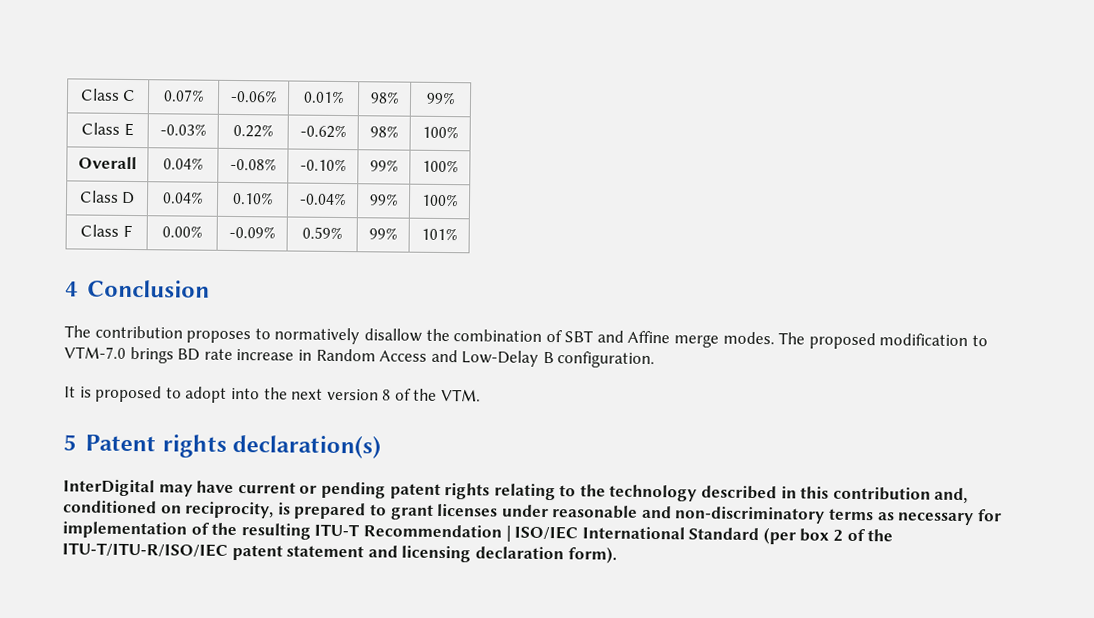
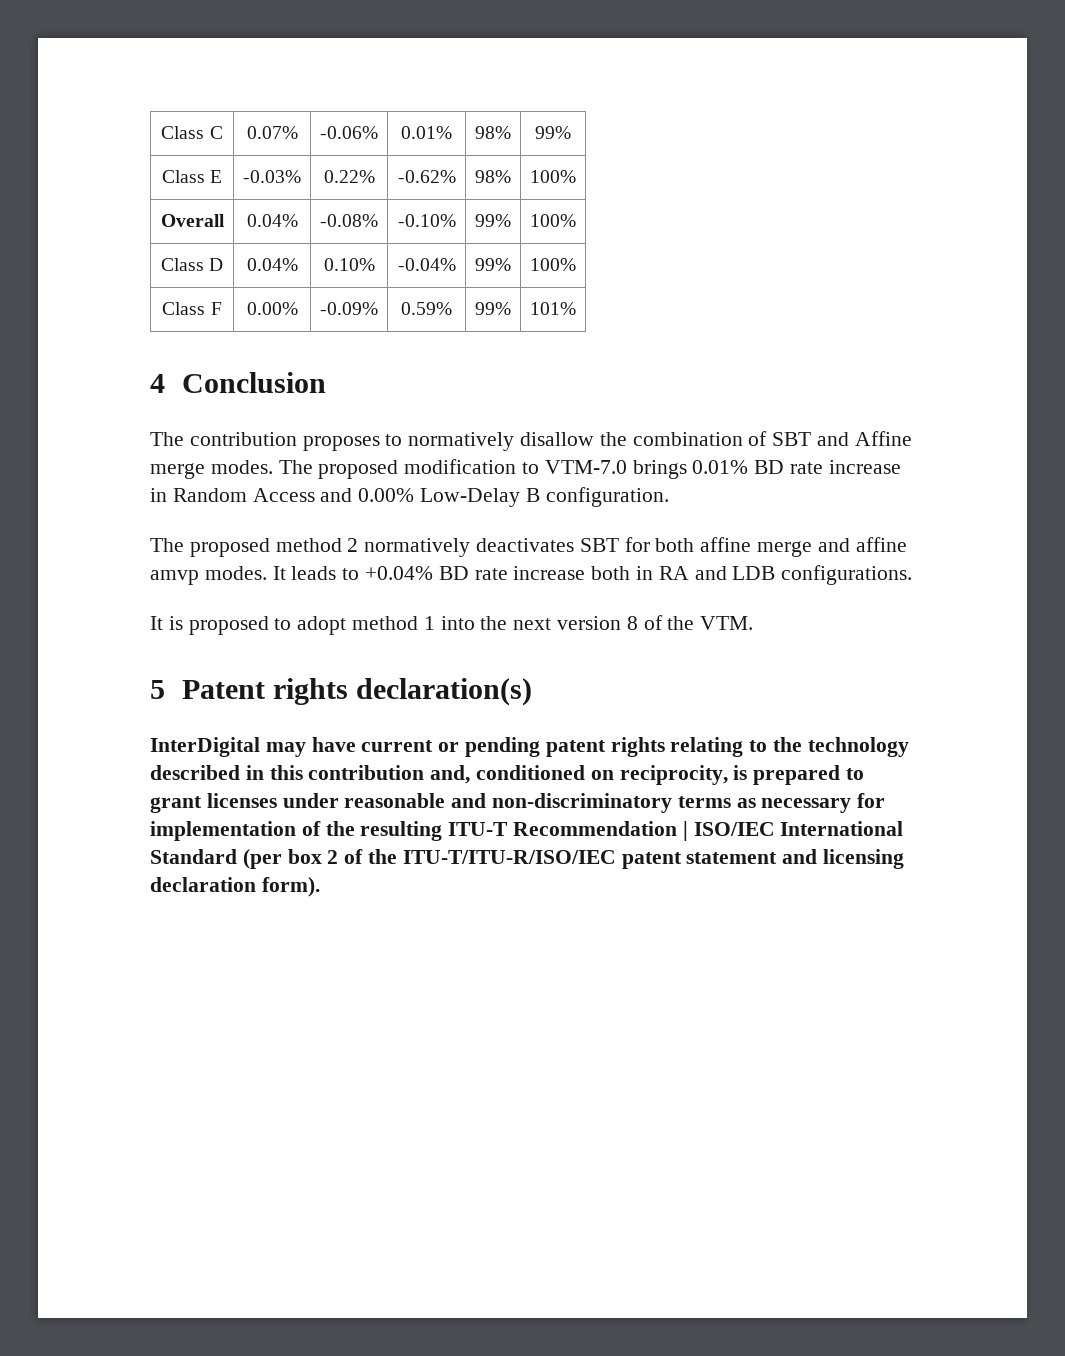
- The proposed modification to VTM-7.0 brings BD rate increase in Random Access and Low-Delay B configuration.
+ The proposed modification to VTM-7.0 brings 0.01% BD rate increase in Random Access and 0.00% Low-Delay B configuration.
+ The proposed method 2 normatively deactivates SBT for both affine merge and affine amvp modes. It leads to +0.04% BD rate increase both in RA and LDB configurations.
- It is proposed to adopt into the next version 8 of the VTM.
+ It is proposed to adopt method 1 into the next version 8 of the VTM.

